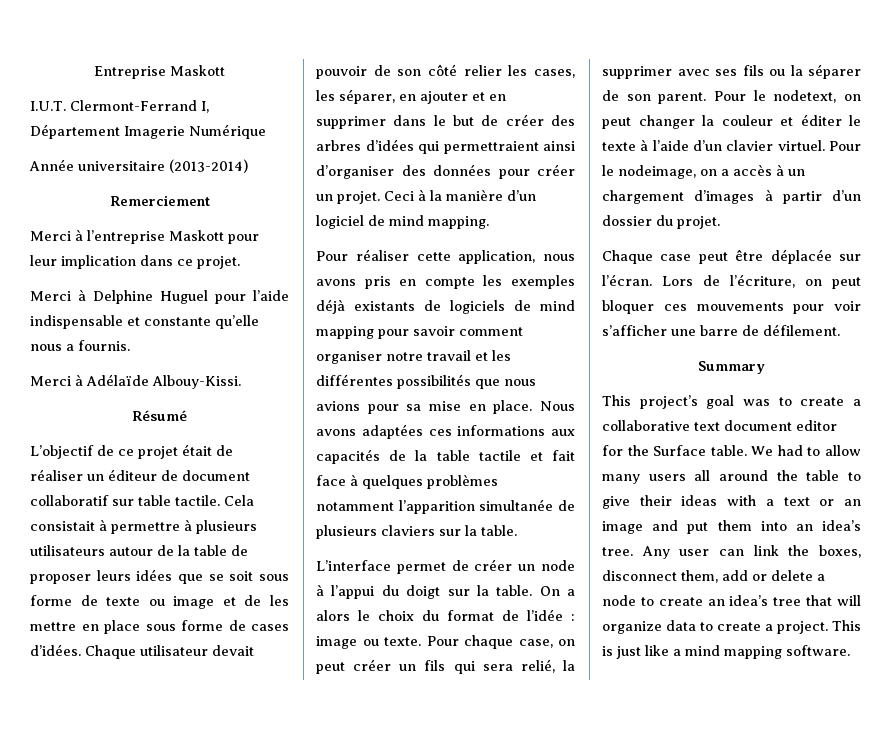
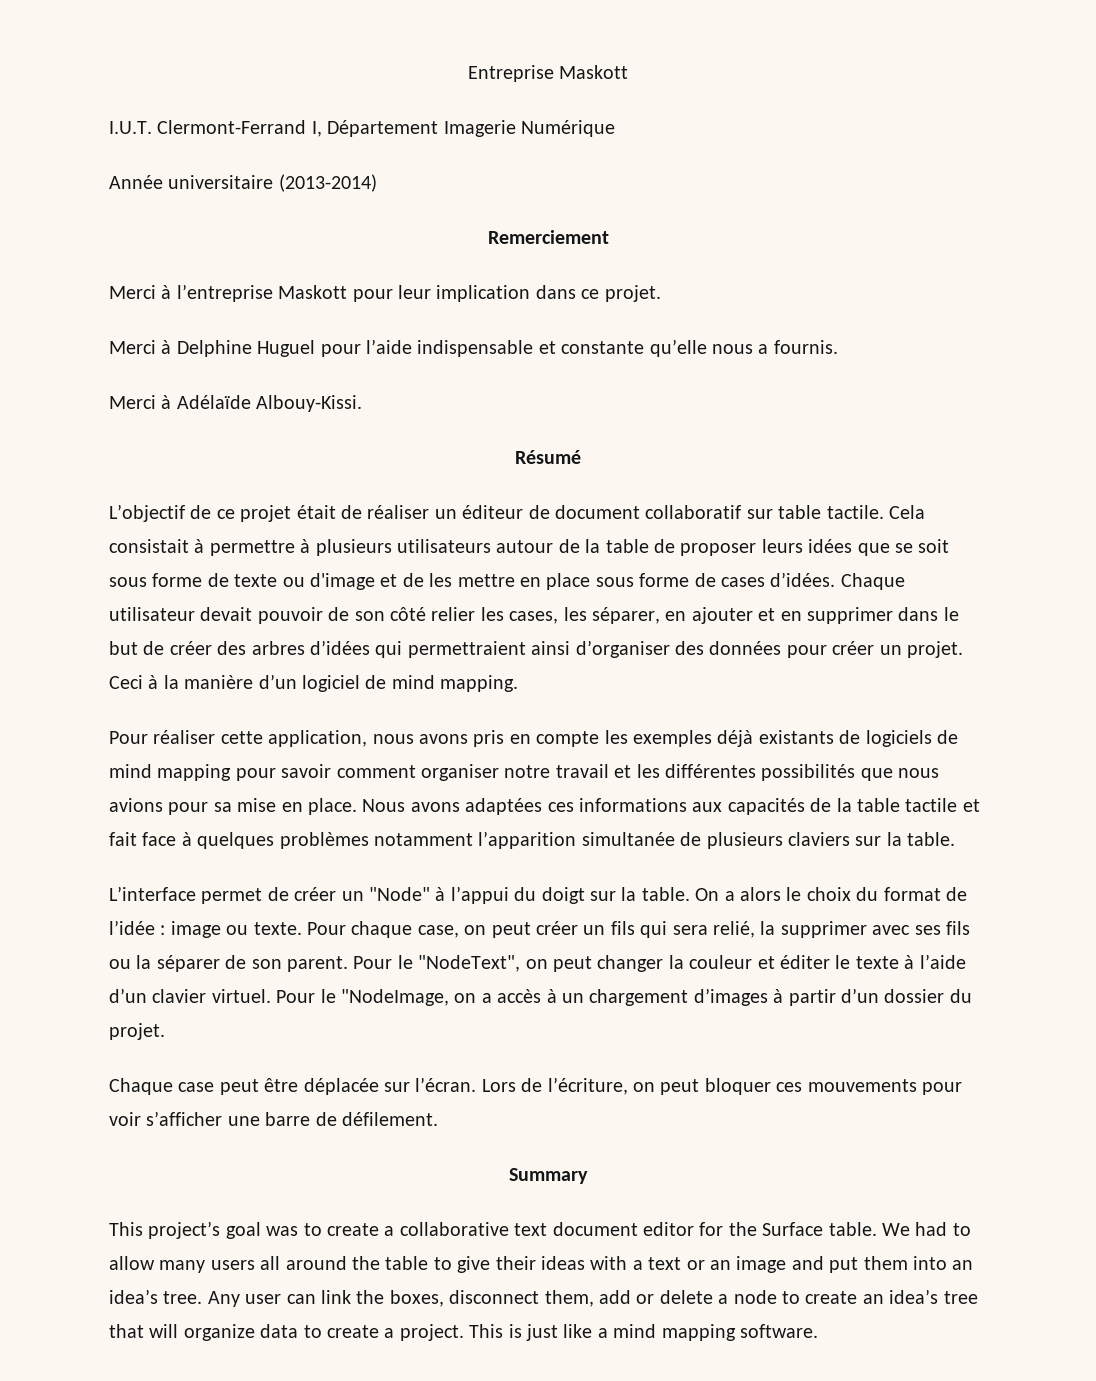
- Cela consistait à permettre à plusieurs utilisateurs autour de la table de proposer leurs idées que se soit sous forme de texte ou image et de les mettre en place sous forme de cases d’idées.
+ Cela consistait à permettre à plusieurs utilisateurs autour de la table de proposer leurs idées que se soit sous forme de texte ou d'image et de les mettre en place sous forme de cases d’idées.
- L’interface permet de créer un node à l’appui du doigt sur la table.
+ L’interface permet de créer un "Node" à l’appui du doigt sur la table.
- Pour le nodetext, on peut changer la couleur et éditer le texte à l’aide d’un clavier virtuel.
+ Pour le "NodeText", on peut changer la couleur et éditer le texte à l’aide d’un clavier virtuel.
- Pour le nodeimage, on a accès à un chargement d’images à partir d’un dossier du projet.
+ Pour le "NodeImage, on a accès à un chargement d’images à partir d’un dossier du projet.

